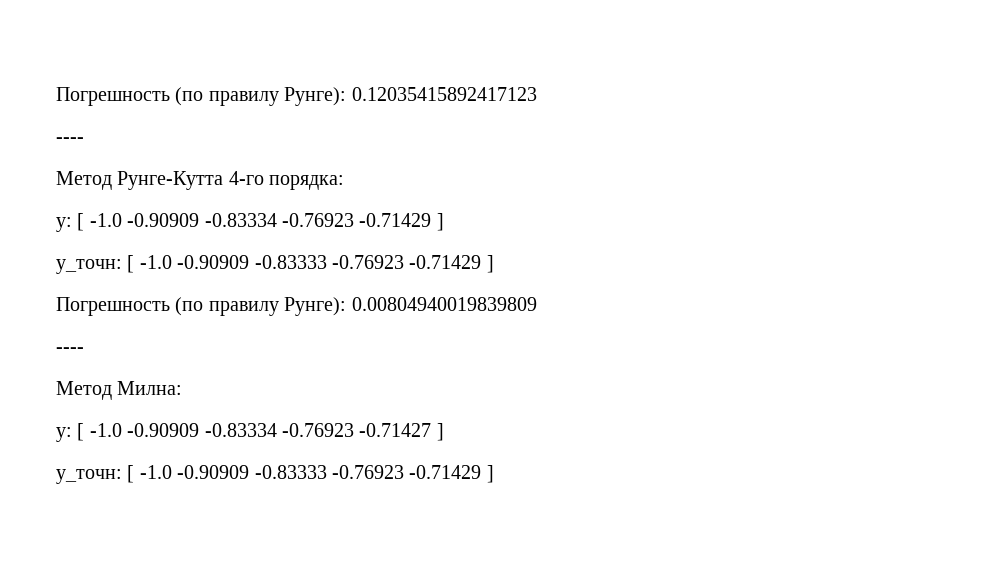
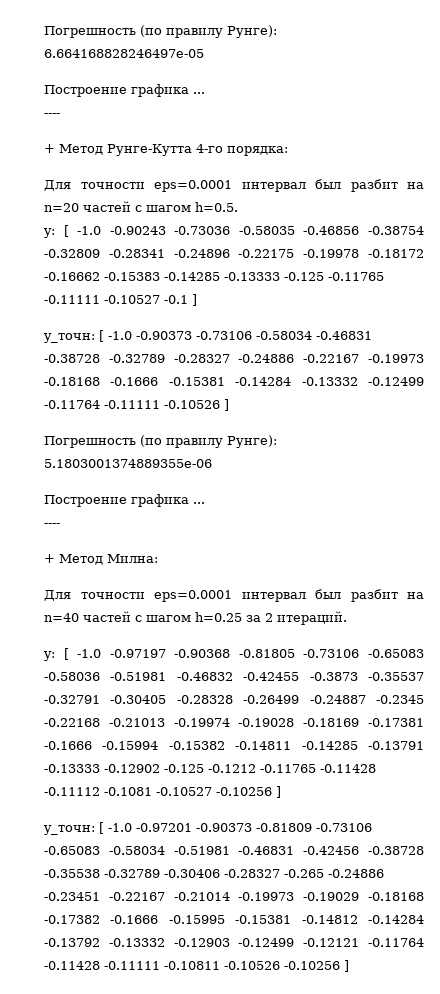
- Погрешность (по правилу Рунге): 0.12035415892417123
+ Погрешность (по правилу Рунге): 6.664168828246497e-05
+ Построение графика ...
  ----
- Метод Рунге-Кутта 4-го порядка:
+ + Метод Рунге-Кутта 4-го порядка:
- y: [ -1.0 -0.90909 -0.83334 -0.76923 -0.71429 ]
- y_точн: [ -1.0 -0.90909 -0.83333 -0.76923 -0.71429 ]
+ Для точности eps=0.0001 интервал был разбит на n=20 частей с шагом h=0.5.
+ y: [ -1.0 -0.90243 -0.73036 -0.58035 -0.46856 -0.38754 -0.32809 -0.28341 -0.24896 -0.22175 -0.19978 -0.18172 -0.16662 -0.15383 -0.14285 -0.13333 -0.125 -0.11765 -0.11111 -0.10527 -0.1 ]
+ y_точн: [ -1.0 -0.90373 -0.73106 -0.58034 -0.46831 -0.38728 -0.32789 -0.28327 -0.24886 -0.22167 -0.19973 -0.18168 -0.1666 -0.15381 -0.14284 -0.13332 -0.12499 -0.11764 -0.11111 -0.10526 ]
- Погрешность (по правилу Рунге): 0.00804940019839809
+ Погрешность (по правилу Рунге): 5.1803001374889355e-06
+ Построение графика ...
  ----
- Метод Милна:
+ + Метод Милна:
- y: [ -1.0 -0.90909 -0.83334 -0.76923 -0.71427 ]
- y_точн: [ -1.0 -0.90909 -0.83333 -0.76923 -0.71429 ]
+ Для точности eps=0.0001 интервал был разбит на n=40 частей с шагом h=0.25 за 2 итераций.
+ y: [ -1.0 -0.97197 -0.90368 -0.81805 -0.73106 -0.65083 -0.58036 -0.51981 -0.46832 -0.42455 -0.3873 -0.35537 -0.32791 -0.30405 -0.28328 -0.26499 -0.24887 -0.2345 -0.22168 -0.21013 -0.19974 -0.19028 -0.18169 -0.17381 -0.1666 -0.15994 -0.15382 -0.14811 -0.14285 -0.13791 -0.13333 -0.12902 -0.125 -0.1212 -0.11765 -0.11428 -0.11112 -0.1081 -0.10527 -0.10256 ]
+ y_точн: [ -1.0 -0.97201 -0.90373 -0.81809 -0.73106 -0.65083 -0.58034 -0.51981 -0.46831 -0.42456 -0.38728 -0.35538 -0.32789 -0.30406 -0.28327 -0.265 -0.24886 -0.23451 -0.22167 -0.21014 -0.19973 -0.19029 -0.18168 -0.17382 -0.1666 -0.15995 -0.15381 -0.14812 -0.14284 -0.13792 -0.13332 -0.12903 -0.12499 -0.12121 -0.11764 -0.11428 -0.11111 -0.10811 -0.10526 -0.10256 ]

